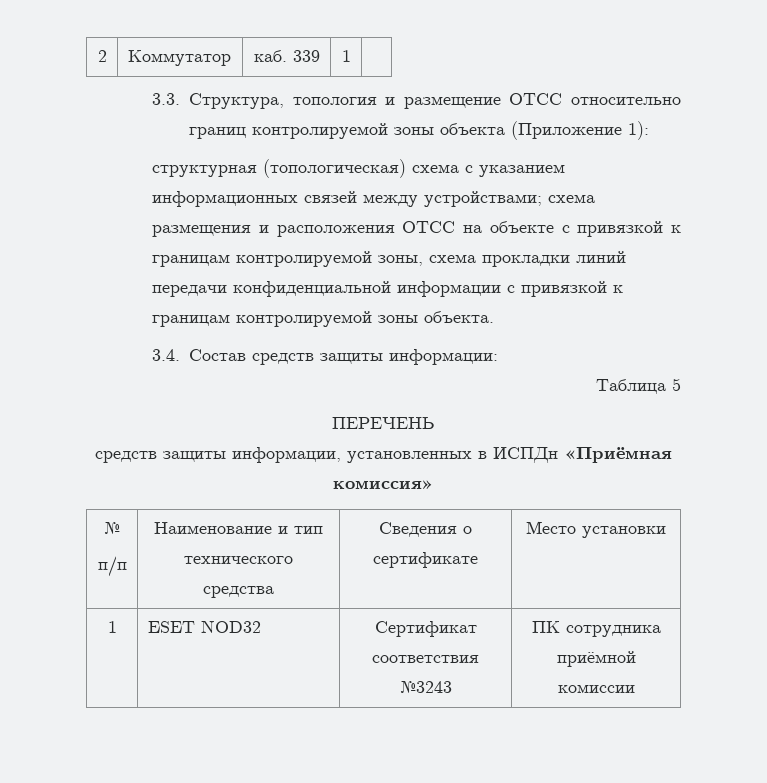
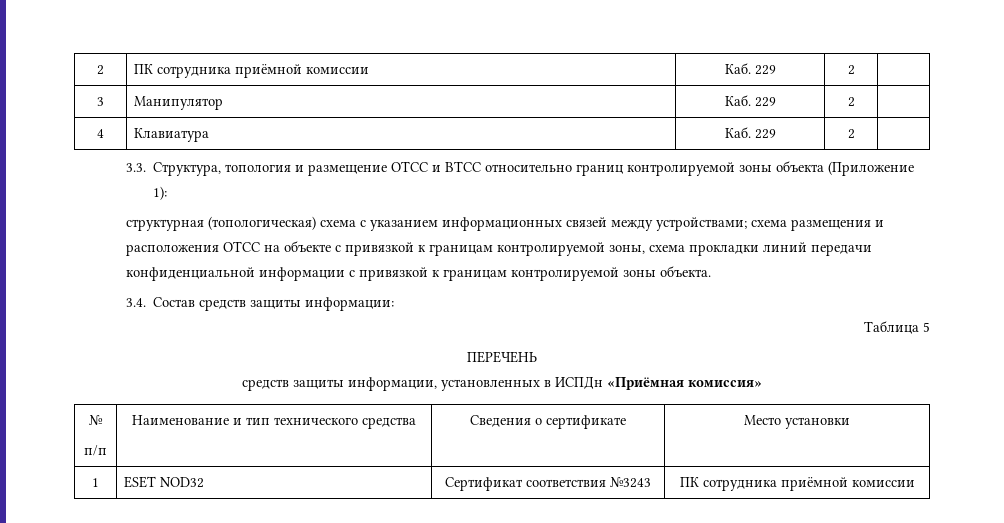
- 2 | Коммутатор | каб. 339 | 1 |
+ 2 | ПК сотрудника приёмной комиссии | Каб. 229 | 2 |
+ 3 | Манипулятор | Каб. 229 | 2 |
+ 4 | Клавиатура | Каб. 229 | 2 |
- 3.3. Структура, топология и размещение ОТСС относительно границ контролируемой зоны объекта (Приложение 1):
+ 3.3. Структура, топология и размещение ОТСС и ВТСС относительно границ контролируемой зоны объекта (Приложение 1):

